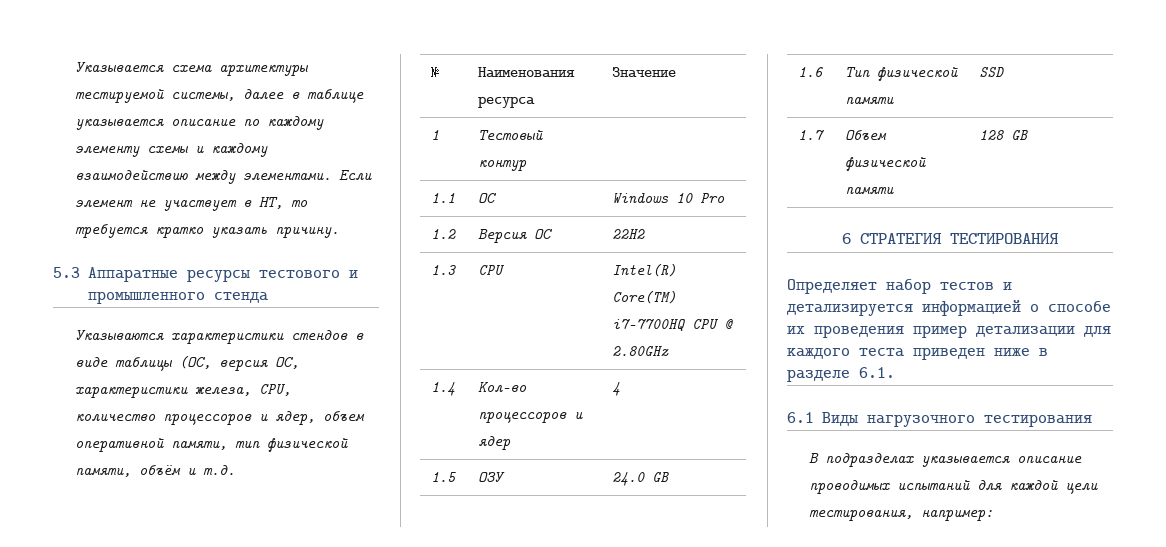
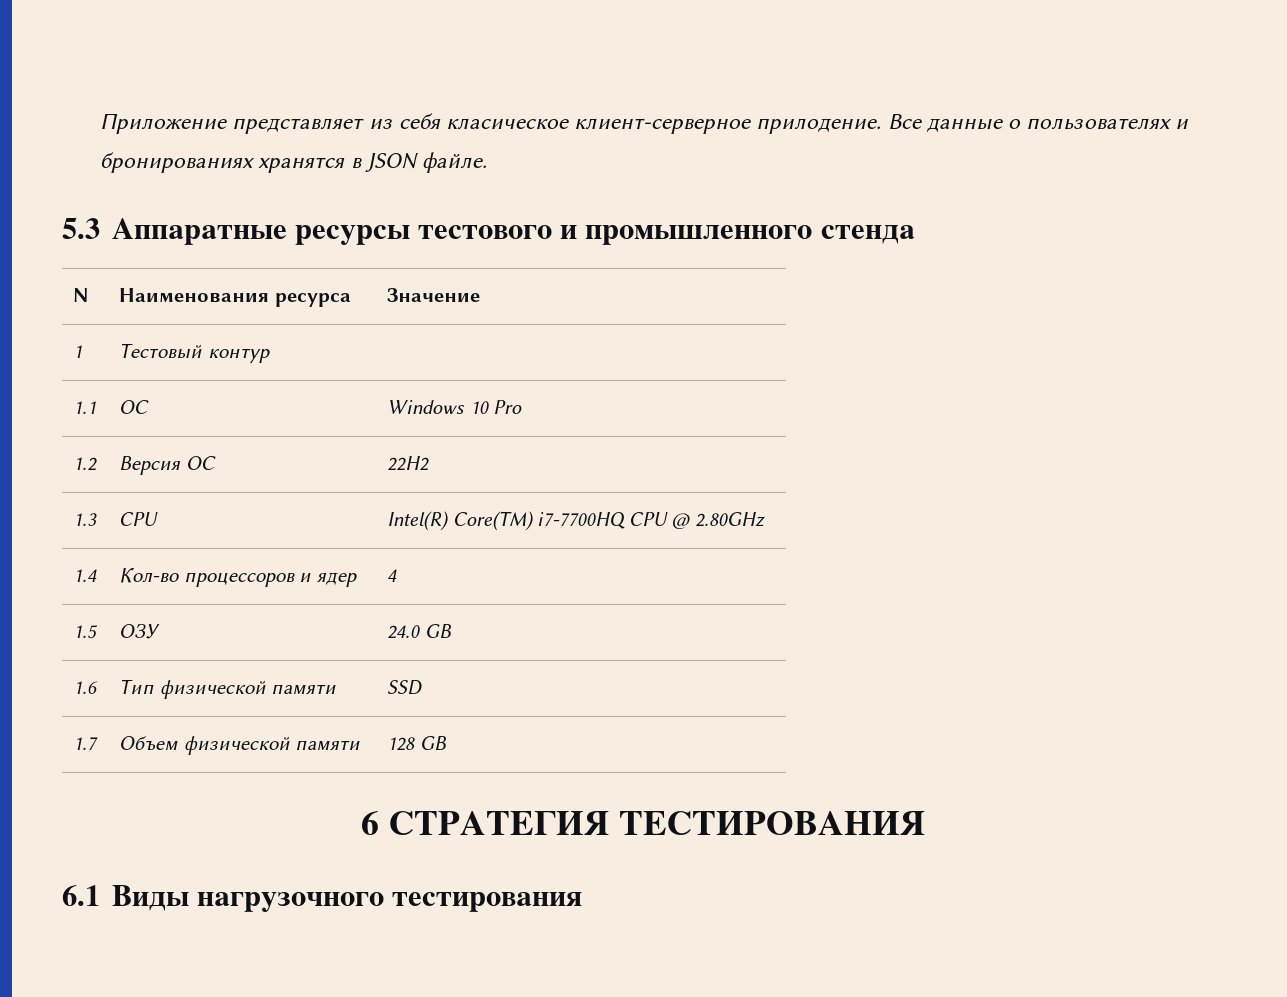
- Указывается схема архитектуры тестируемой системы, далее в таблице указывается описание по каждому элементу схемы и каждому взаимодействию между элементами. Если элемент не участвует в НТ, то требуется кратко указать причину.
+ Приложение представляет из себя класическое клиент-серверное прилодение. Все данные о пользователях и бронированиях хранятся в JSON файле.
- Указываются характеристики стендов в виде таблицы (ОС, версия ОС, характеристики железа, CPU, количество процессоров и ядер, объем оперативной памяти, тип физической памяти, объём и т.д.
- № | Наименования ресурса | Значение
+ N | Наименования ресурса | Значение
- Определяет набор тестов и детализируется информацией о способе их проведения пример детализации для каждого теста приведен ниже в разделе 6.1.
  6.1 Виды нагрузочного тестирования
- В подразделах указывается описание проводимых испытаний для каждой цели тестирования, например:

